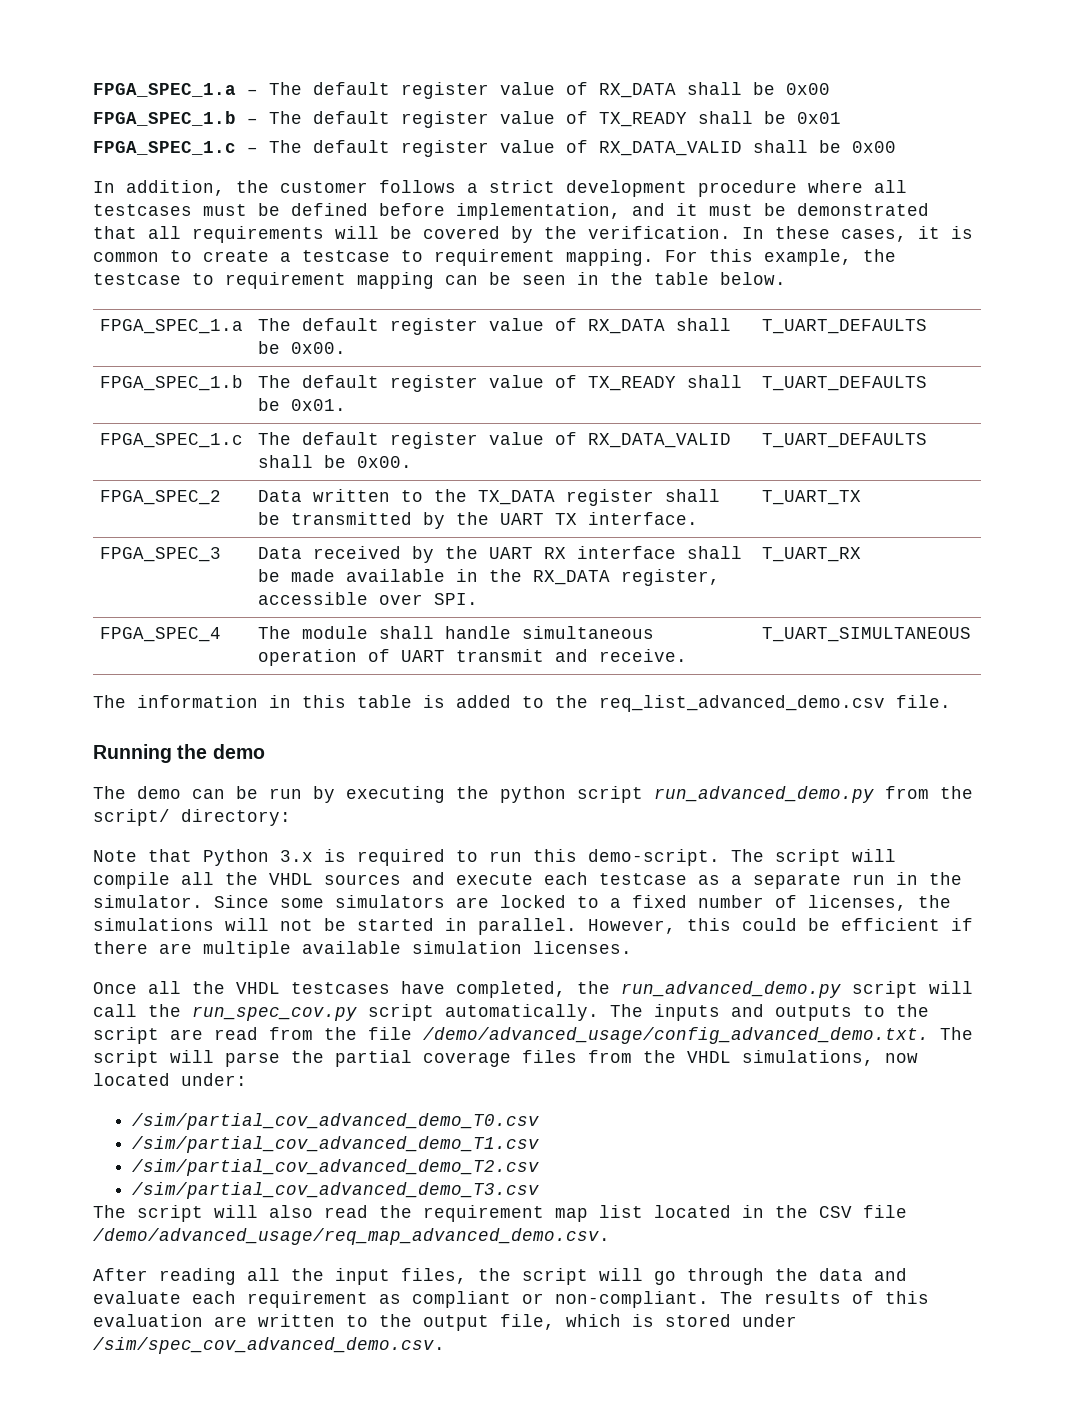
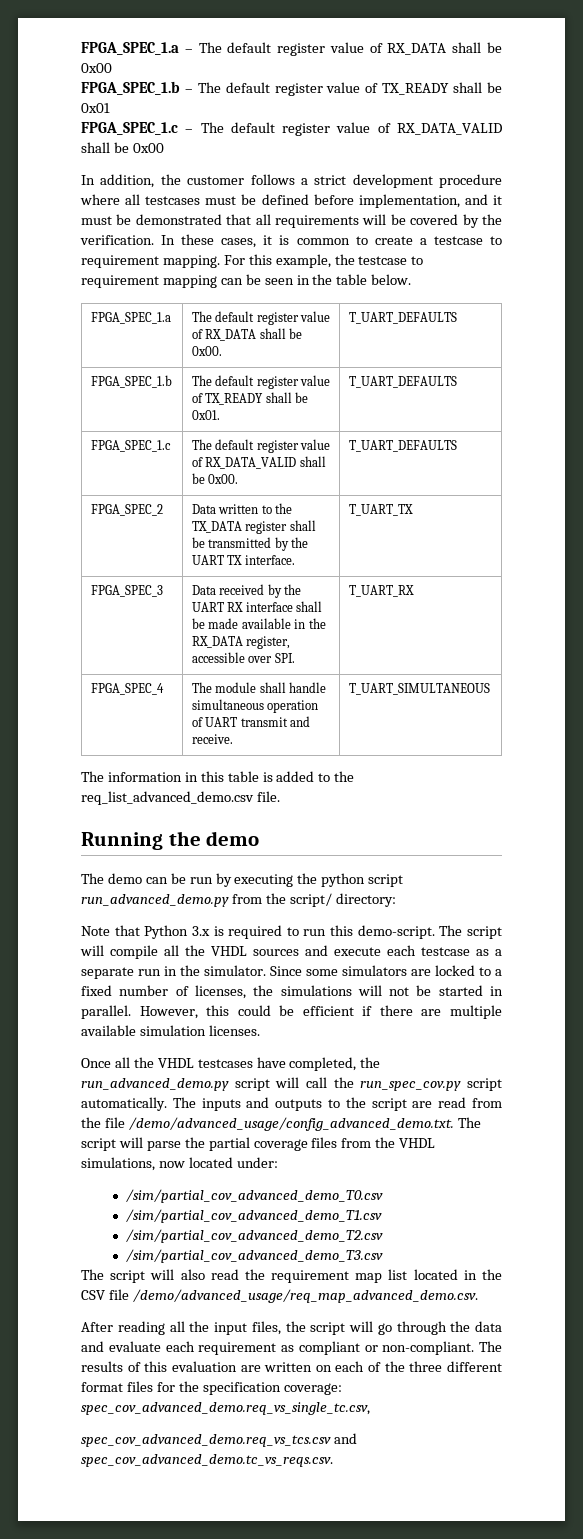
- The results of this evaluation are written to the output file, which is stored under /sim/spec_cov_advanced_demo.csv.
+ The results of this evaluation are written on each of the three different format files for the specification coverage: spec_cov_advanced_demo.req_vs_single_tc.csv,
+ spec_cov_advanced_demo.req_vs_tcs.csv and spec_cov_advanced_demo.tc_vs_reqs.csv.

